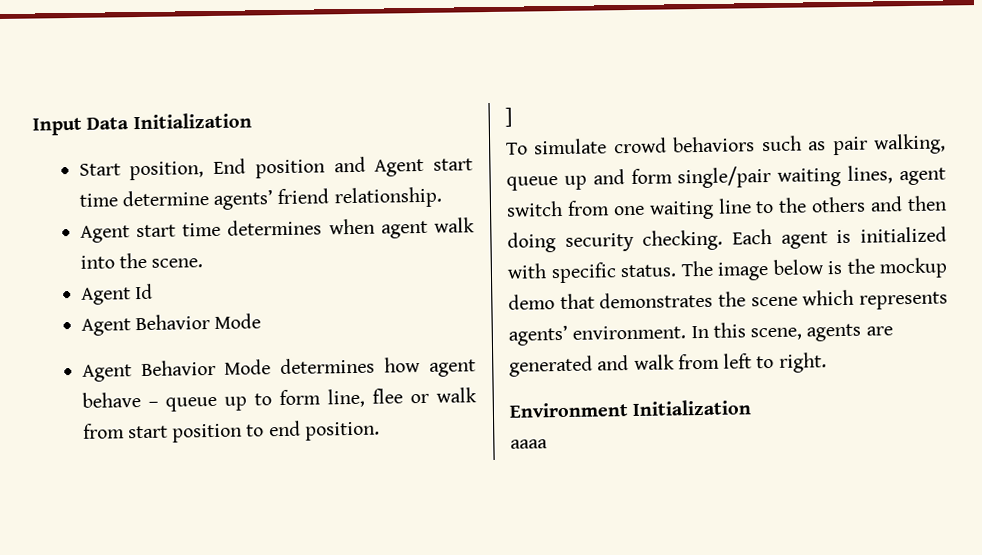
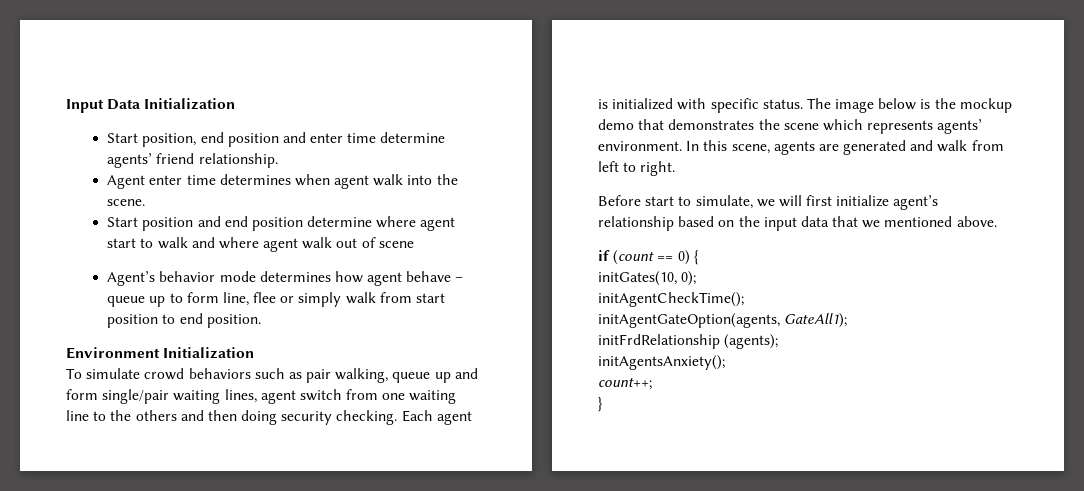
- Start position, End position and Agent start time determine agents’ friend relationship.
+ Start position, end position and enter time determine agents’ friend relationship.
- Agent start time determines when agent walk into the scene.
+ Agent enter time determines when agent walk into the scene.
- Agent Id
- Agent Behavior Mode
- Agent Behavior Mode determines how agent behave – queue up to form line, flee or walk from start position to end position.
+ Start position and end position determine where agent start to walk and where agent walk out of scene
+ Agent’s behavior mode determines how agent behave – queue up to form line, flee or simply walk from start position to end position.
- ]
+ Environment Initialization
- Environment Initialization
- aaaa
+ Before start to simulate, we will first initialize agent’s relationship based on the input data that we mentioned above.
+ if (count == 0) {
+ initGates(10, 0);
+ initAgentCheckTime();
+ initAgentGateOption(agents, GateAll1);
+ initFrdRelationship (agents);
+ initAgentsAnxiety();
+ count++;
+ }

